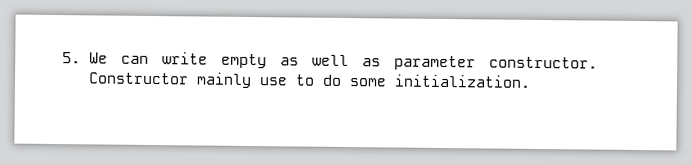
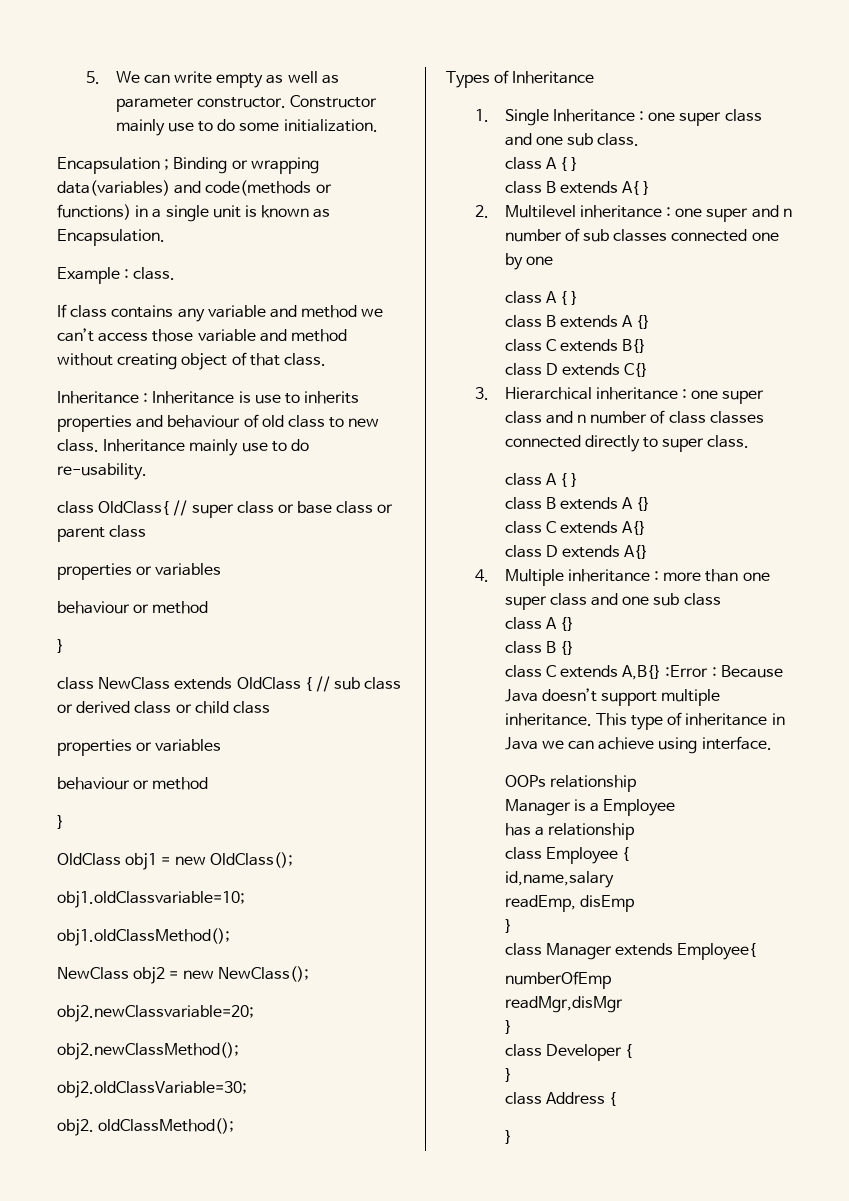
+ Encapsulation ; Binding or wrapping data(variables) and code(methods or functions) in a single unit is known as Encapsulation.
+ Example : class.
+ If class contains any variable and method we can’t access those variable and method without creating object of that class.
+ Inheritance : Inheritance is use to inherits properties and behaviour of old class to new class. Inheritance mainly use to do re-usability.
+ class OldClass{ // super class or base class or parent class
+ properties or variables
+ behaviour or method
+ }
+ class NewClass extends OldClass { // sub class or derived class or child class
+ properties or variables
+ behaviour or method
+ }
+ OldClass obj1 = new OldClass();
+ obj1.oldClassvariable=10;
+ obj1.oldClassMethod();
+ NewClass obj2 = new NewClass();
+ obj2.newClassvariable=20;
+ obj2.newClassMethod();
+ obj2.oldClassVariable=30;
+ obj2. oldClassMethod();
+ Types of Inheritance
+ 1. Single Inheritance : one super class and one sub class.
+ class A { }
+ class B extends A{ }
+ 2. Multilevel inheritance : one super and n number of sub classes connected one by one
+ class A { }
+ class B extends A {}
+ class C extends B{}
+ class D extends C{}
+ 3. Hierarchical inheritance : one super class and n number of class classes connected directly to super class.
+ class A { }
+ class B extends A {}
+ class C extends A{}
+ class D extends A{}
+ 4. Multiple inheritance : more than one super class and one sub class
+ class A {}
+ class B {}
+ class C extends A,B{} :Error : Because Java doesn’t support multiple inheritance. This type of inheritance in Java we can achieve using interface.
+ OOPs relationship
+ Manager is a Employee
+ has a relationship
+ class Employee {
+ id,name,salary
+ readEmp, disEmp
+ }
+ class Manager extends Employee{
+ numberOfEmp
+ readMgr,disMgr
+ }
+ class Developer {
+ }
+ class Address {
+ }

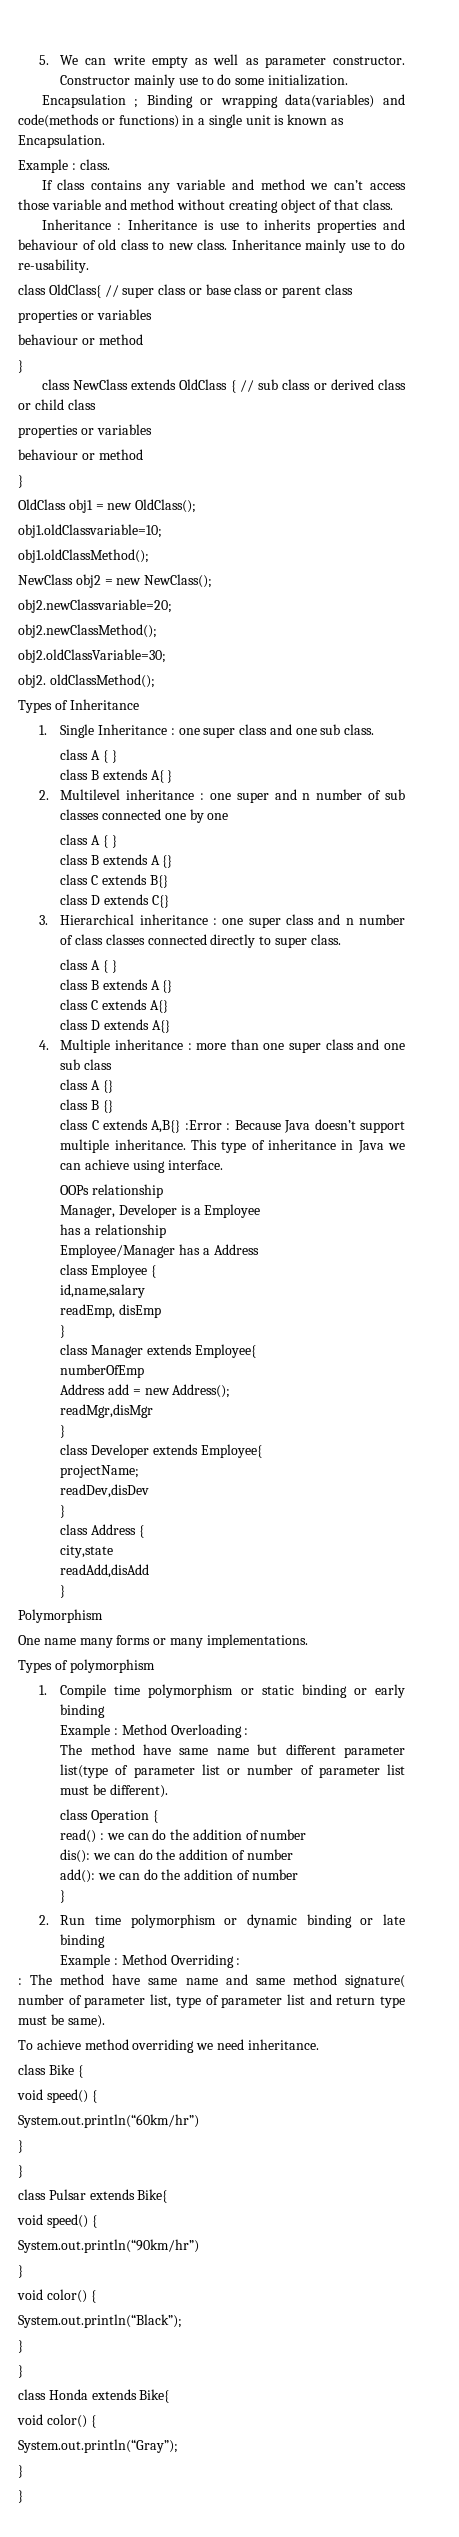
- Manager is a Employee
+ Manager, Developer is a Employee
+ Employee/Manager has a Address
+ Address add = new Address();
- class Developer {
+ class Developer extends Employee{
+ projectName;
+ readDev,disDev
  class Address {
+ city,state
+ readAdd,disAdd
+ }
+ Polymorphism
+ One name many forms or many implementations.
+ Types of polymorphism
+ 1. Compile time polymorphism or static binding or early binding
+ Example : Method Overloading :
+ The method have same name but different parameter list(type of parameter list or number of parameter list must be different).
+ class Operation {
+ read() : we can do the addition of number
+ dis(): we can do the addition of number
+ add(): we can do the addition of number
+ }
+ 2. Run time polymorphism or dynamic binding or late binding
+ Example : Method Overriding :
+ : The method have same name and same method signature( number of parameter list, type of parameter list and return type must be same).
+ To achieve method overriding we need inheritance.
+ class Bike {
+ void speed() {
+ System.out.println(“60km/hr”)
+ }
+ }
+ class Pulsar extends Bike{
+ void speed() {
+ System.out.println(“90km/hr”)
+ }
+ void color() {
+ System.out.println(“Black”);
+ }
+ }
+ class Honda extends Bike{
+ void color() {
+ System.out.println(“Gray”);
+ }

